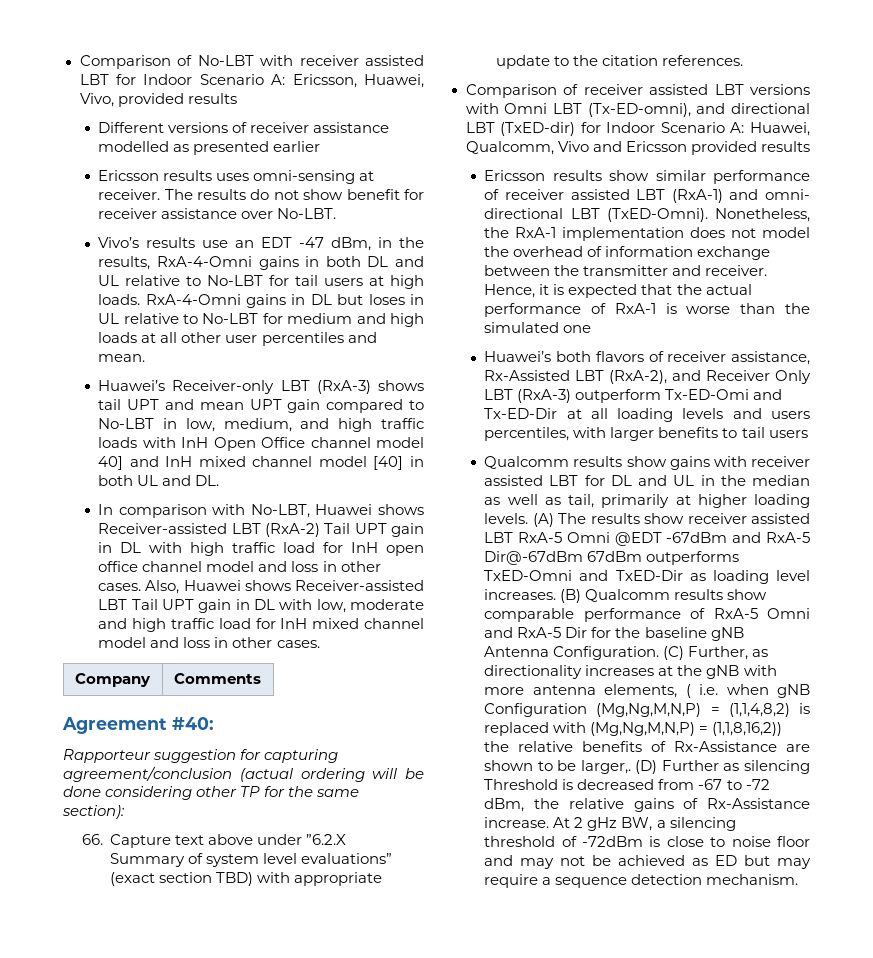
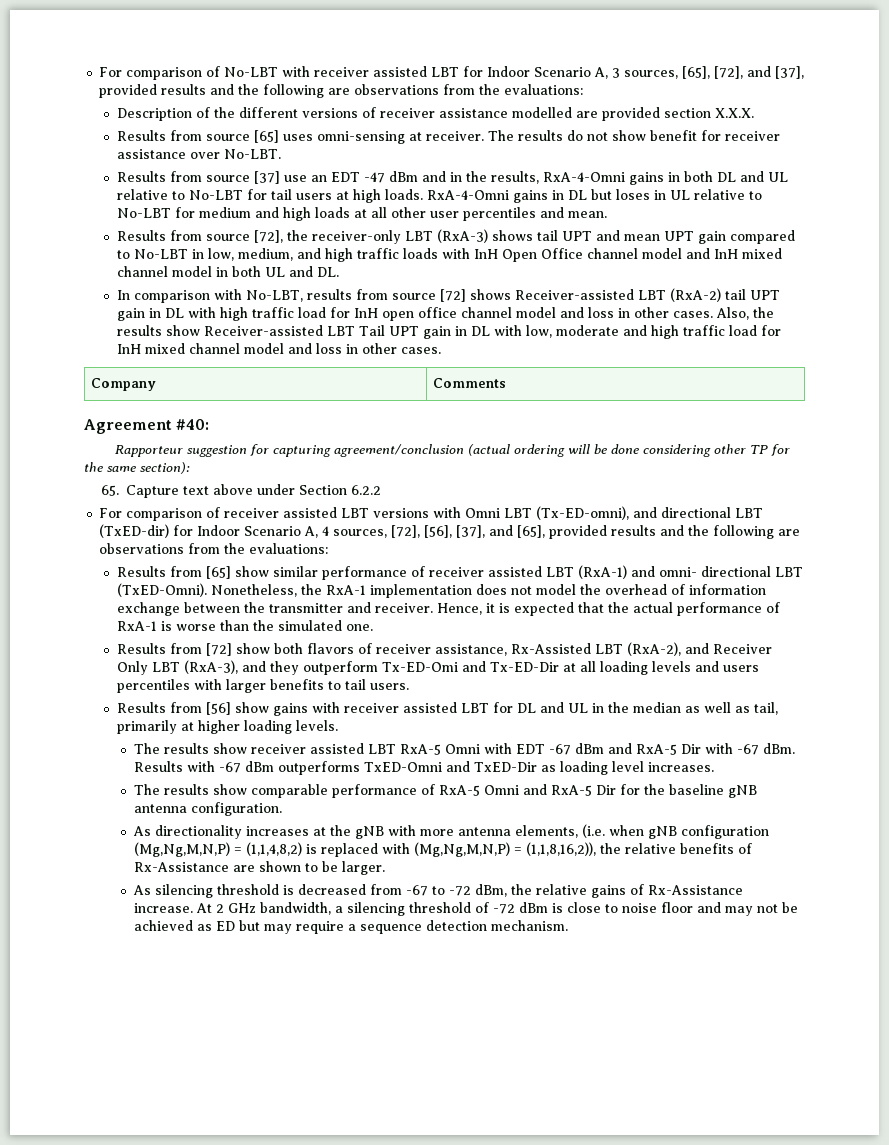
- Comparison of No-LBT with receiver assisted LBT for Indoor Scenario A: Ericsson, Huawei, Vivo, provided results
- Different versions of receiver assistance modelled as presented earlier
- Ericsson results uses omni-sensing at receiver.
+ For comparison of No-LBT with receiver assisted LBT for Indoor Scenario A, 3 sources, [65], [72], and [37], provided results and the following are observations from the evaluations:
+ Description of the different versions of receiver assistance modelled are provided section X.X.X.
+ Results from source [65] uses omni-sensing at receiver.
- Vivo’s results use an EDT -47 dBm, in the results, RxA-4-Omni gains in both DL and UL relative to No-LBT for tail users at high loads.
+ Results from source [37] use an EDT -47 dBm and in the results, RxA-4-Omni gains in both DL and UL relative to No-LBT for tail users at high loads.
- Huawei’s Receiver-only LBT (RxA-3) shows tail UPT and mean UPT gain compared to No-LBT in low, medium, and high traffic loads with InH Open Office channel model 40] and InH mixed channel model [40] in both UL and DL.
+ Results from source [72], the receiver-only LBT (RxA-3) shows tail UPT and mean UPT gain compared to No-LBT in low, medium, and high traffic loads with InH Open Office channel model and InH mixed channel model in both UL and DL.
- In comparison with No-LBT, Huawei shows Receiver-assisted LBT (RxA-2) Tail UPT gain in DL with high traffic load for InH open office channel model and loss in other cases.
+ In comparison with No-LBT, results from source [72] shows Receiver-assisted LBT (RxA-2) tail UPT gain in DL with high traffic load for InH open office channel model and loss in other cases.
- Also, Huawei shows Receiver-assisted LBT Tail UPT gain in DL with low, moderate and high traffic load for InH mixed channel model and loss in other cases.
+ Also, the results show Receiver-assisted LBT Tail UPT gain in DL with low, moderate and high traffic load for InH mixed channel model and loss in other cases.
- 66. Capture text above under ”6.2.X Summary of system level evaluations” (exact section TBD) with appropriate update to the citation references.
- Comparison of receiver assisted LBT versions with Omni LBT (Tx-ED-omni), and directional LBT (TxED-dir) for Indoor Scenario A: Huawei, Qualcomm, Vivo and Ericsson provided results
- Ericsson results show similar performance of receiver assisted LBT (RxA-1) and omni- directional LBT (TxED-Omni).
+ 65. Capture text above under Section 6.2.2
+ For comparison of receiver assisted LBT versions with Omni LBT (Tx-ED-omni), and directional LBT (TxED-dir) for Indoor Scenario A, 4 sources, [72], [56], [37], and [65], provided results and the following are observations from the evaluations:
+ Results from [65] show similar performance of receiver assisted LBT (RxA-1) and omni- directional LBT (TxED-Omni).
- Hence, it is expected that the actual performance of RxA-1 is worse than the simulated one
- Huawei’s both flavors of receiver assistance, Rx-Assisted LBT (RxA-2), and Receiver Only LBT (RxA-3) outperform Tx-ED-Omi and Tx-ED-Dir at all loading levels and users percentiles, with larger benefits to tail users
- Qualcomm results show gains with receiver assisted LBT for DL and UL in the median as well as tail, primarily at higher loading levels. (A) The results show receiver assisted LBT RxA-5 Omni @EDT -67dBm and RxA-5 Dir@-67dBm 67dBm outperforms TxED-Omni and TxED-Dir as loading level increases. (B) Qualcomm results show comparable performance of RxA-5 Omni and RxA-5 Dir for the baseline gNB Antenna Configuration. (C) Further, as directionality increases at the gNB with more antenna elements, ( i.e. when gNB Configuration (Mg,Ng,M,N,P) = (1,1,4,8,2) is replaced with (Mg,Ng,M,N,P) = (1,1,8,16,2)) the relative benefits of Rx-Assistance are shown to be larger,. (D) Further as silencing Threshold is decreased from -67 to -72 dBm, the relative gains of Rx-Assistance increase.
+ Hence, it is expected that the actual performance of RxA-1 is worse than the simulated one.
+ Results from [72] show both flavors of receiver assistance, Rx-Assisted LBT (RxA-2), and Receiver Only LBT (RxA-3), and they outperform Tx-ED-Omi and Tx-ED-Dir at all loading levels and users percentiles with larger benefits to tail users.
+ Results from [56] show gains with receiver assisted LBT for DL and UL in the median as well as tail, primarily at higher loading levels.
+ The results show receiver assisted LBT RxA-5 Omni with EDT -67 dBm and RxA-5 Dir with -67 dBm. Results with -67 dBm outperforms TxED-Omni and TxED-Dir as loading level increases.
+ The results show comparable performance of RxA-5 Omni and RxA-5 Dir for the baseline gNB antenna configuration.
+ As directionality increases at the gNB with more antenna elements, (i.e. when gNB configuration (Mg,Ng,M,N,P) = (1,1,4,8,2) is replaced with (Mg,Ng,M,N,P) = (1,1,8,16,2)), the relative benefits of Rx-Assistance are shown to be larger.
+ As silencing threshold is decreased from -67 to -72 dBm, the relative gains of Rx-Assistance increase.
- At 2 gHz BW, a silencing threshold of -72dBm is close to noise floor and may not be achieved as ED but may require a sequence detection mechanism.
+ At 2 GHz bandwidth, a silencing threshold of -72 dBm is close to noise floor and may not be achieved as ED but may require a sequence detection mechanism.

